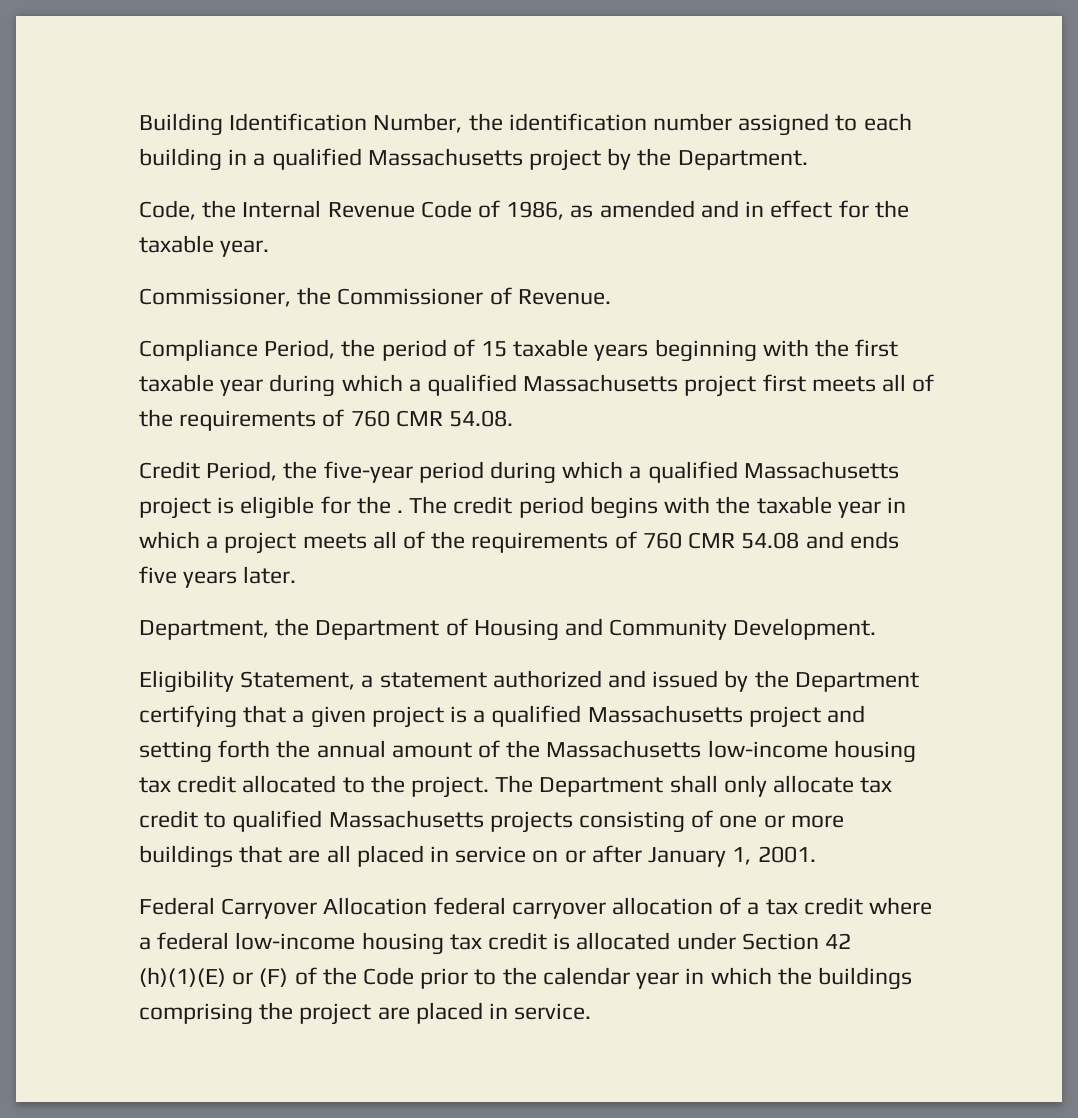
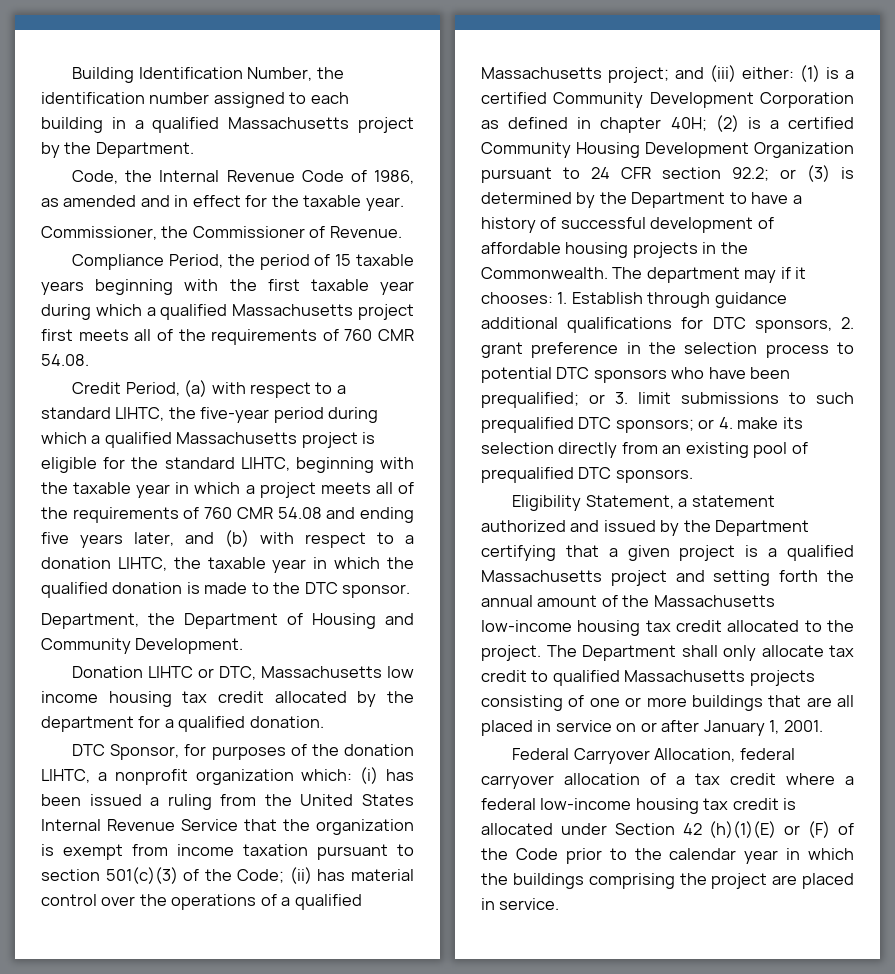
- Credit Period, the five-year period during which a qualified Massachusetts project is eligible for the . The credit period begins with the taxable year in which a project meets all of the requirements of 760 CMR 54.08 and ends five years later.
+ Credit Period, (a) with respect to a standard LIHTC, the five-year period during which a qualified Massachusetts project is eligible for the standard LIHTC, beginning with the taxable year in which a project meets all of the requirements of 760 CMR 54.08 and ending five years later, and (b) with respect to a donation LIHTC, the taxable year in which the qualified donation is made to the DTC sponsor.
+ Donation LIHTC or DTC, Massachusetts low income housing tax credit allocated by the department for a qualified donation.
+ DTC Sponsor, for purposes of the donation LIHTC, a nonprofit organization which: (i) has been issued a ruling from the United States Internal Revenue Service that the organization is exempt from income taxation pursuant to section 501(c)(3) of the Code; (ii) has material control over the operations of a qualified Massachusetts project; and (iii) either: (1) is a certified Community Development Corporation as defined in chapter 40H; (2) is a certified Community Housing Development Organization pursuant to 24 CFR section 92.2; or (3) is determined by the Department to have a history of successful development of affordable housing projects in the Commonwealth. The department may if it chooses: 1. Establish through guidance additional qualifications for DTC sponsors, 2. grant preference in the selection process to potential DTC sponsors who have been prequalified; or 3. limit submissions to such prequalified DTC sponsors; or 4. make its selection directly from an existing pool of prequalified DTC sponsors.
- Federal Carryover Allocation federal carryover allocation of a tax credit where a federal low-income housing tax credit is allocated under Section 42 (h)(1)(E) or (F) of the Code prior to the calendar year in which the buildings comprising the project are placed in service.
+ Federal Carryover Allocation, federal carryover allocation of a tax credit where a federal low-income housing tax credit is allocated under Section 42 (h)(1)(E) or (F) of the Code prior to the calendar year in which the buildings comprising the project are placed in service.

